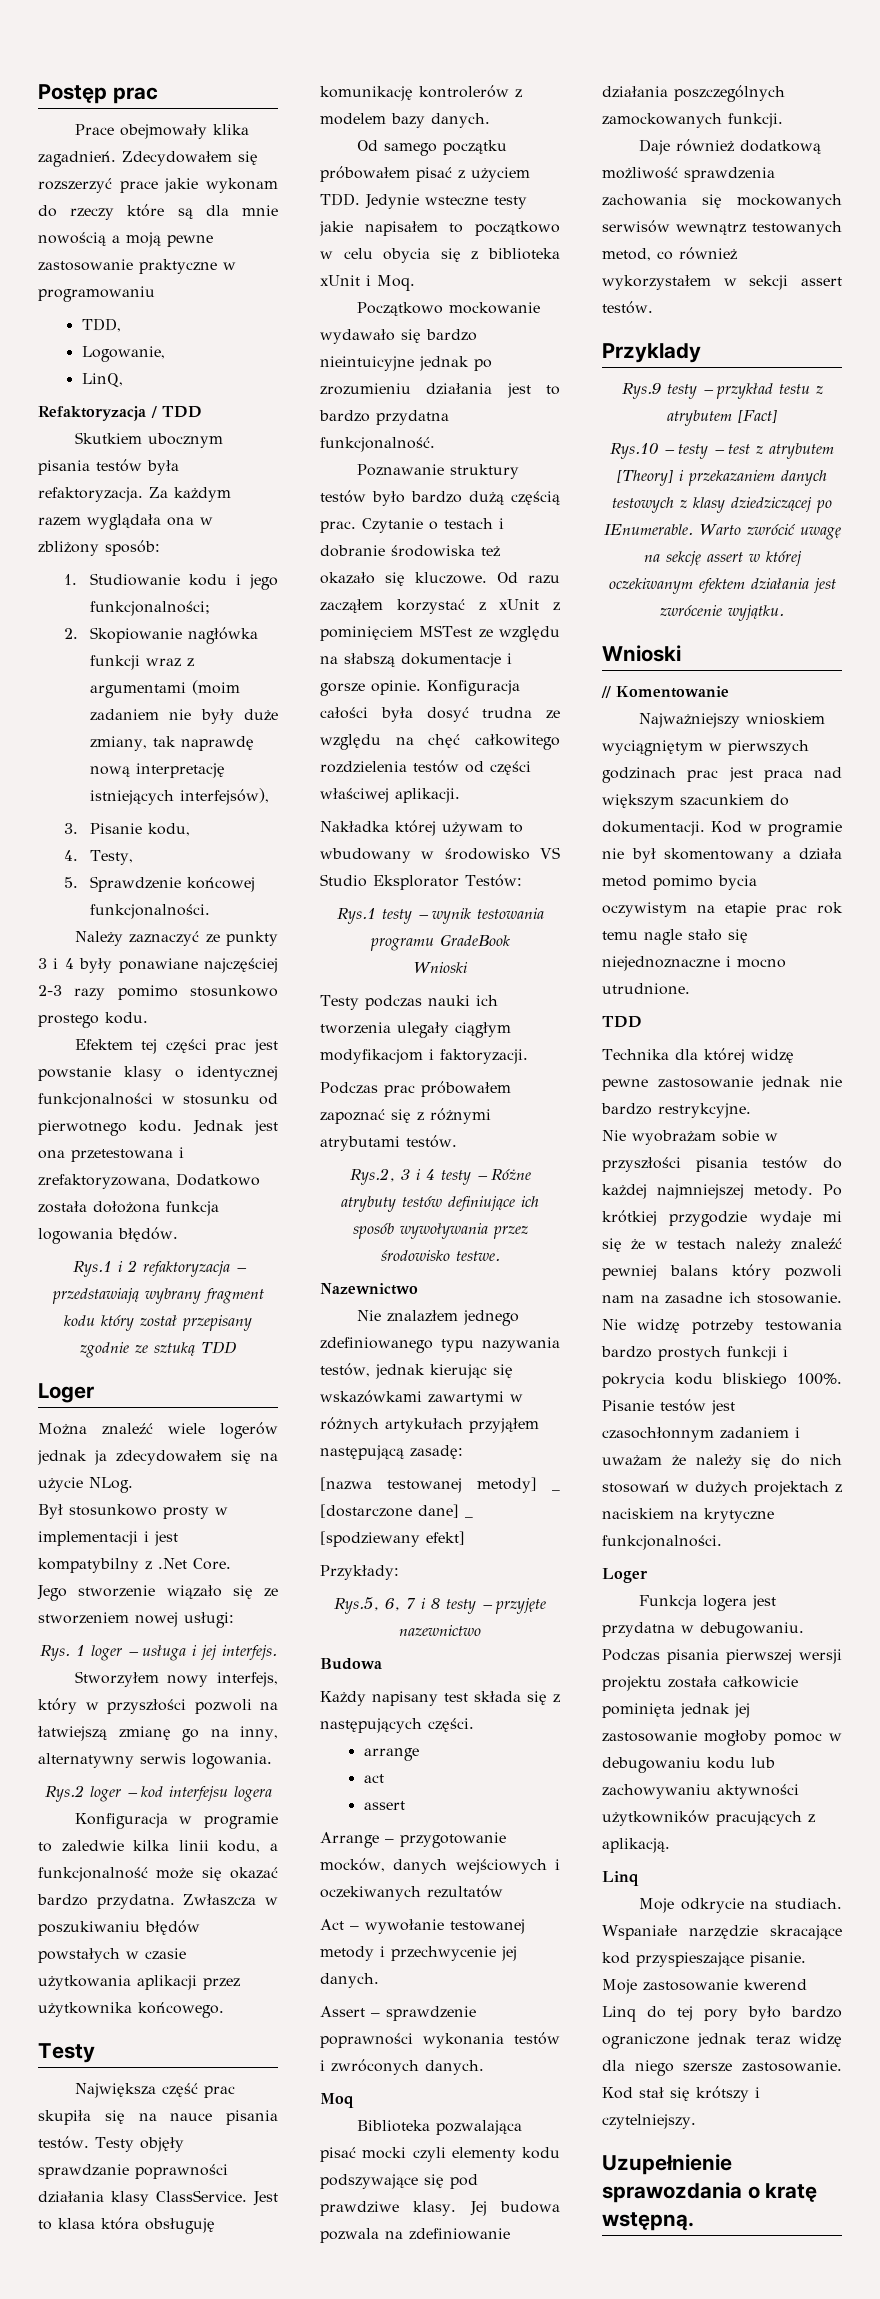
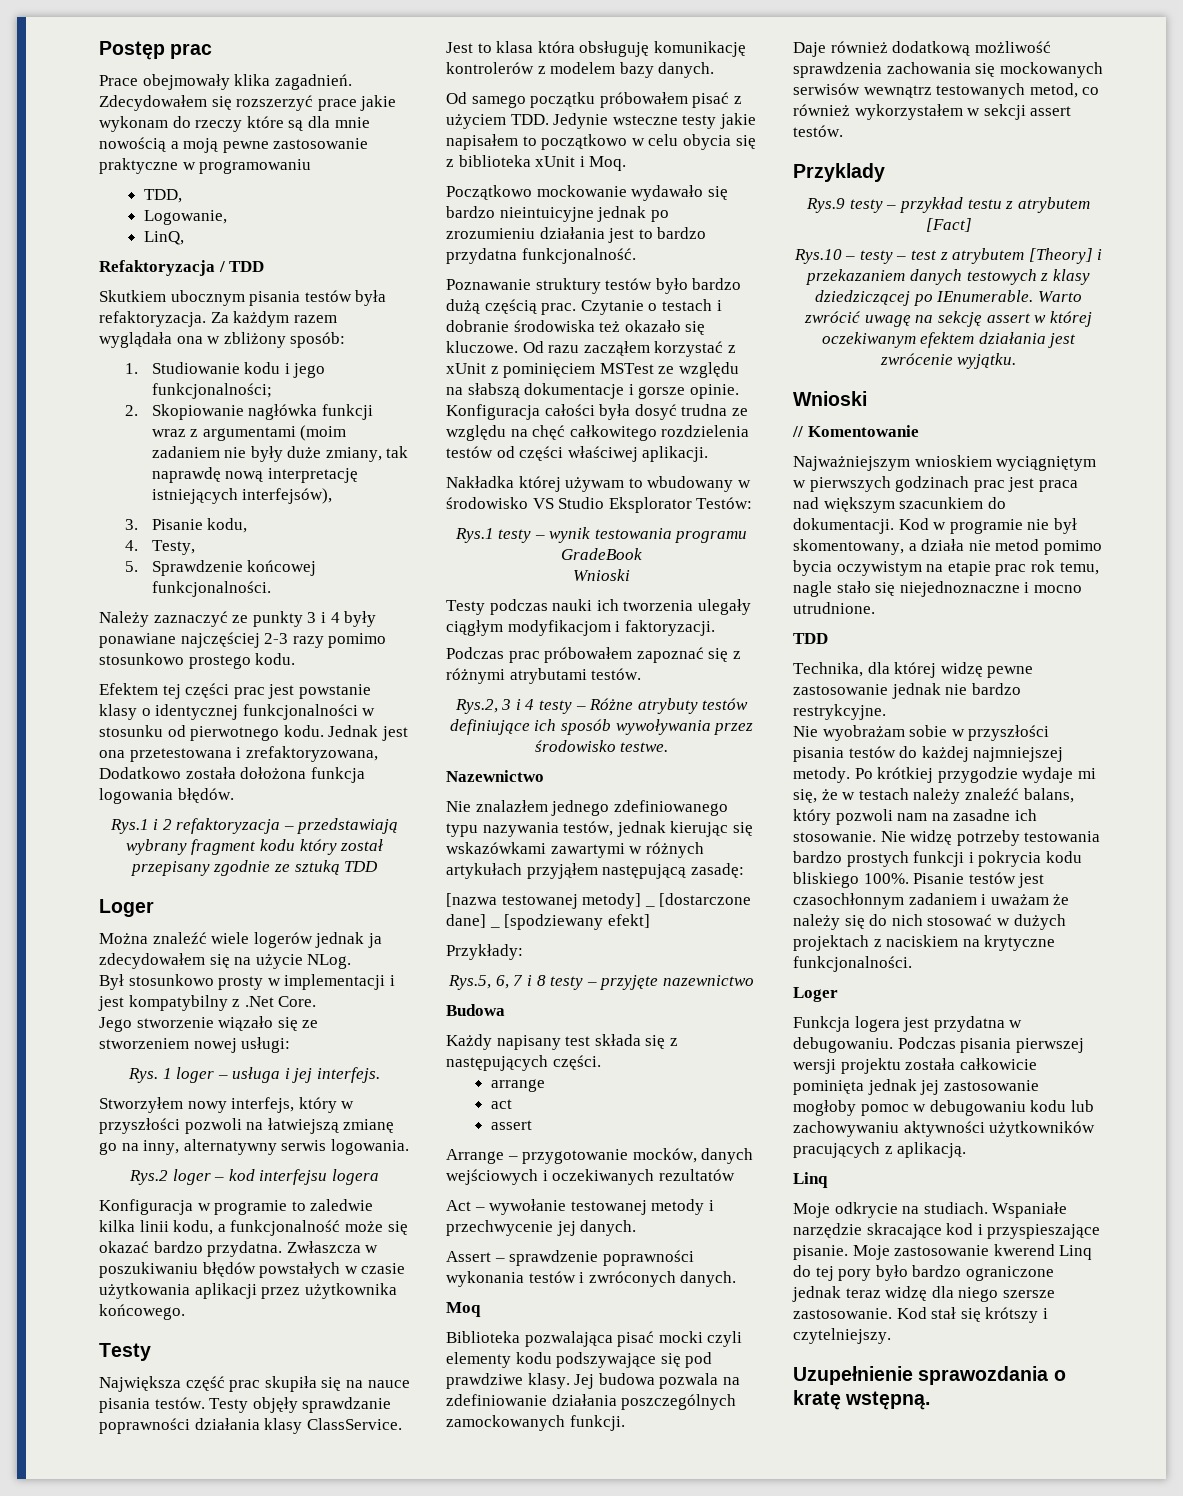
- Najważniejszy wnioskiem wyciągniętym w pierwszych godzinach prac jest praca nad większym szacunkiem do dokumentacji.
+ Najważniejszym wnioskiem wyciągniętym w pierwszych godzinach prac jest praca nad większym szacunkiem do dokumentacji.
- Kod w programie nie był skomentowany a działa metod pomimo bycia oczywistym na etapie prac rok temu nagle stało się niejednoznaczne i mocno utrudnione.
+ Kod w programie nie był skomentowany, a działa nie metod pomimo bycia oczywistym na etapie prac rok temu, nagle stało się niejednoznaczne i mocno utrudnione.
- Technika dla której widzę pewne zastosowanie jednak nie bardzo restrykcyjne.
+ Technika, dla której widzę pewne zastosowanie jednak nie bardzo restrykcyjne.
- Po krótkiej przygodzie wydaje mi się że w testach należy znaleźć pewniej balans który pozwoli nam na zasadne ich stosowanie.
+ Po krótkiej przygodzie wydaje mi się, że w testach należy znaleźć balans, który pozwoli nam na zasadne ich stosowanie.
- Pisanie testów jest czasochłonnym zadaniem i uważam że należy się do nich stosowań w dużych projektach z naciskiem na krytyczne funkcjonalności.
+ Pisanie testów jest czasochłonnym zadaniem i uważam że należy się do nich stosować w dużych projektach z naciskiem na krytyczne funkcjonalności.
- Wspaniałe narzędzie skracające kod przyspieszające pisanie.
+ Wspaniałe narzędzie skracające kod i przyspieszające pisanie.

